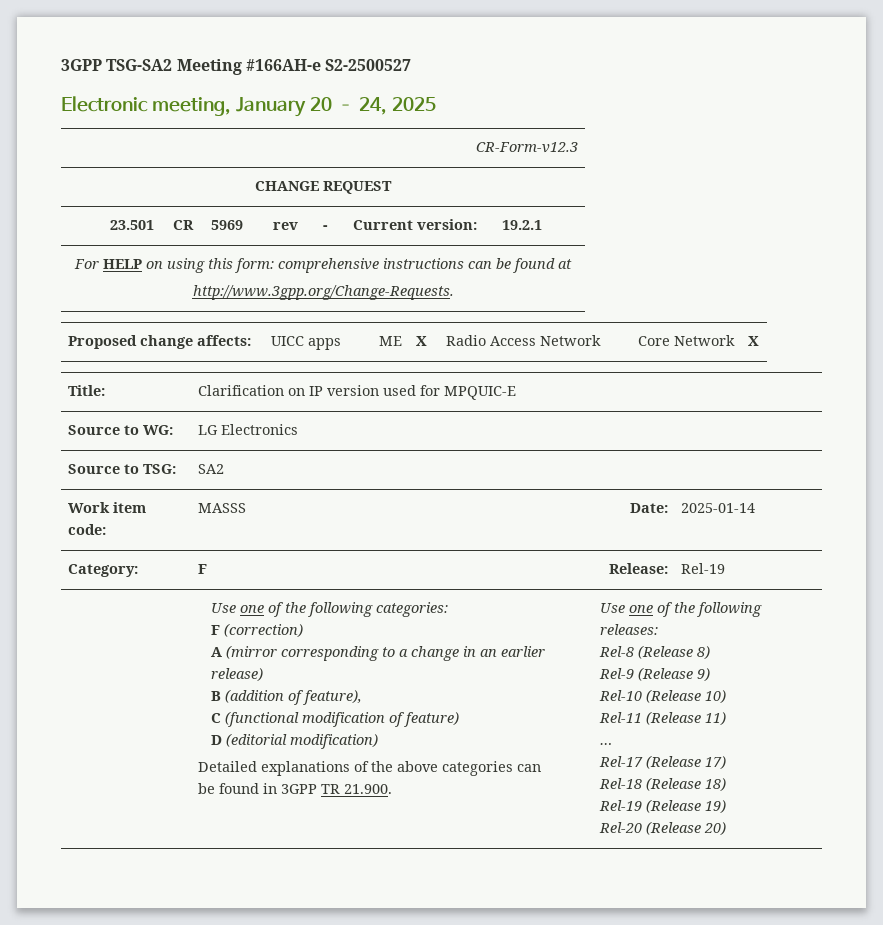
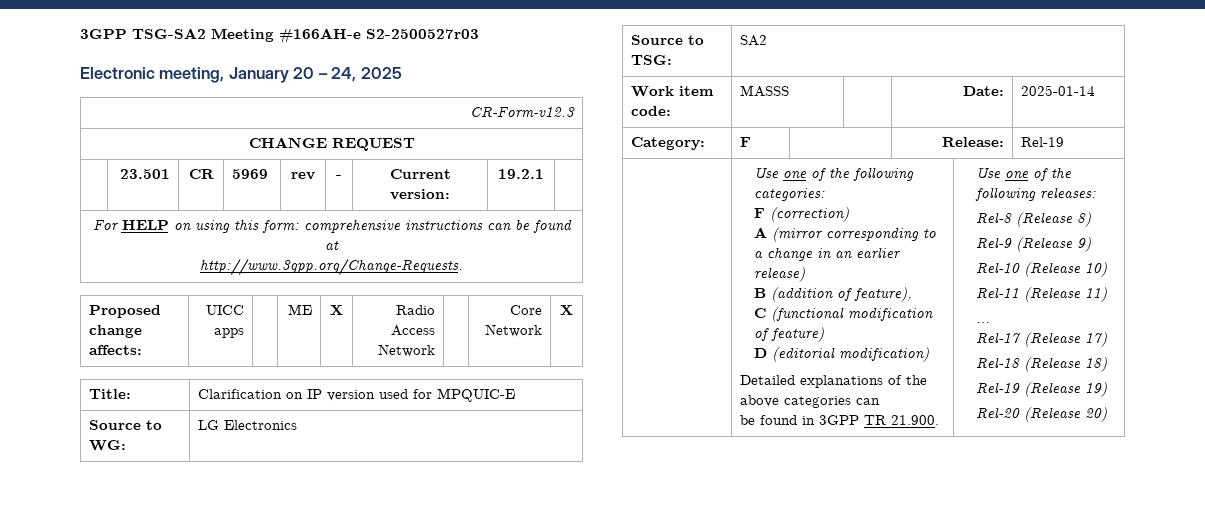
- 3GPP TSG-SA2 Meeting #166AH-e S2-2500527
+ 3GPP TSG-SA2 Meeting #166AH-e S2-2500527r03

